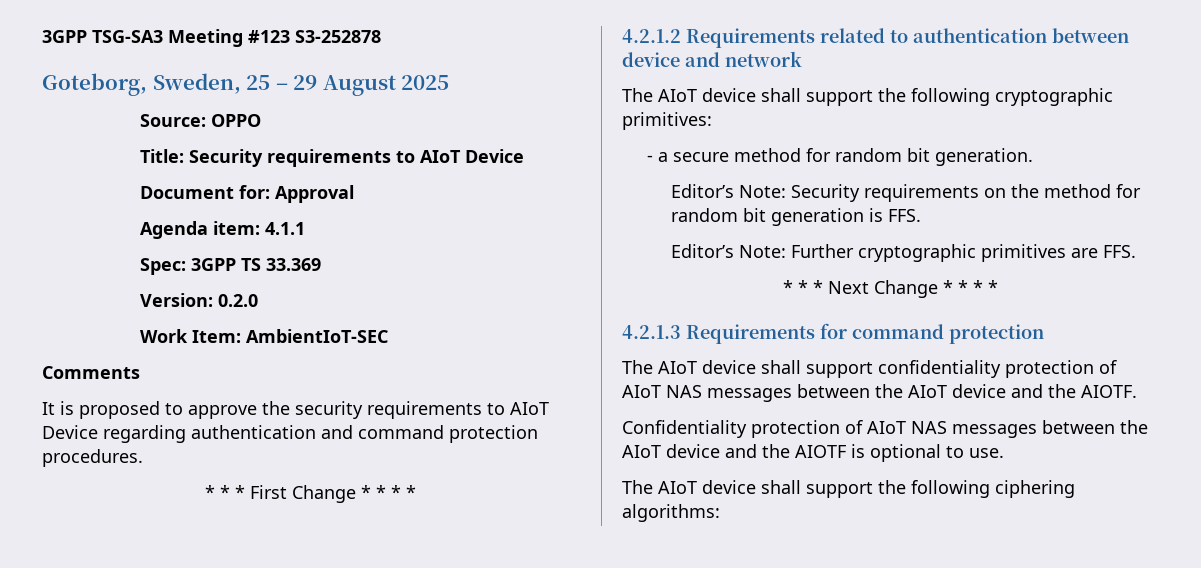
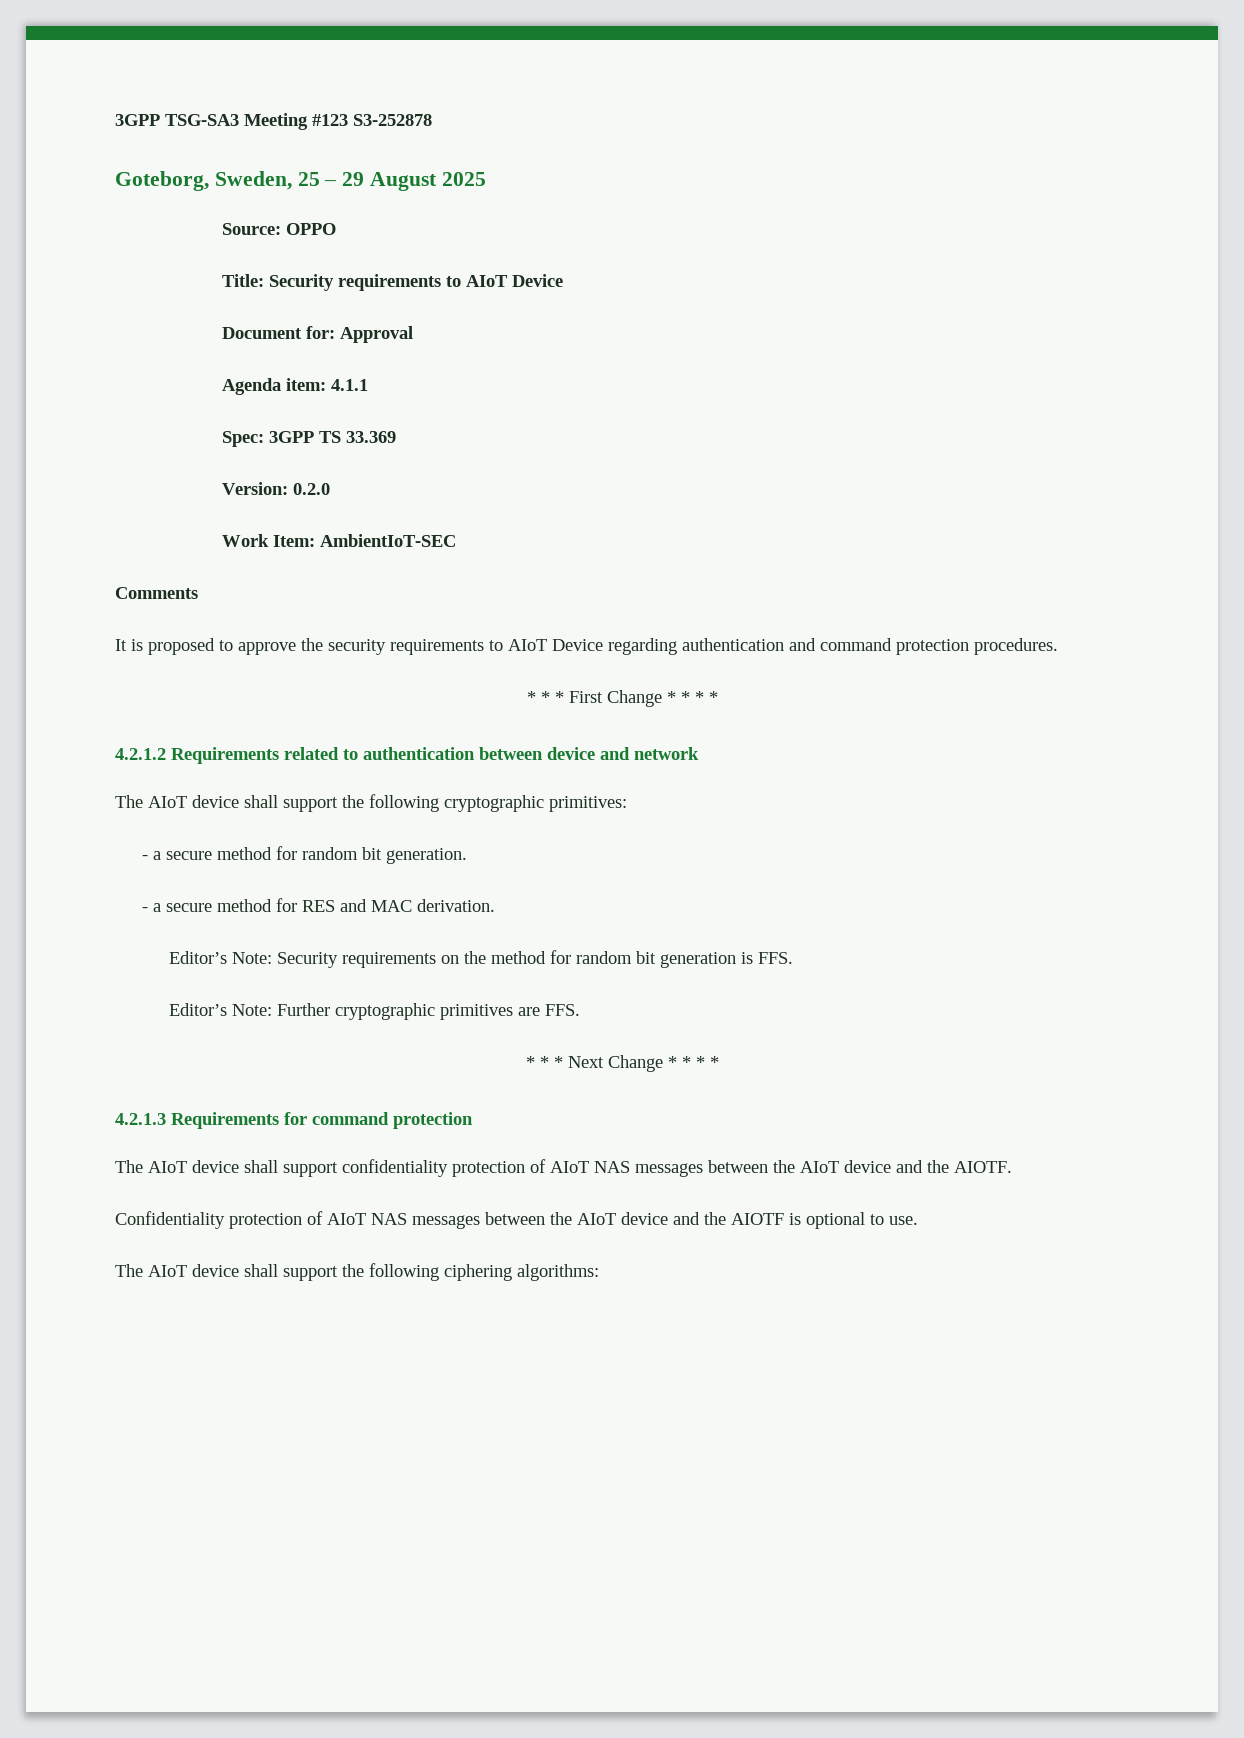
+ - a secure method for RES and MAC derivation.

